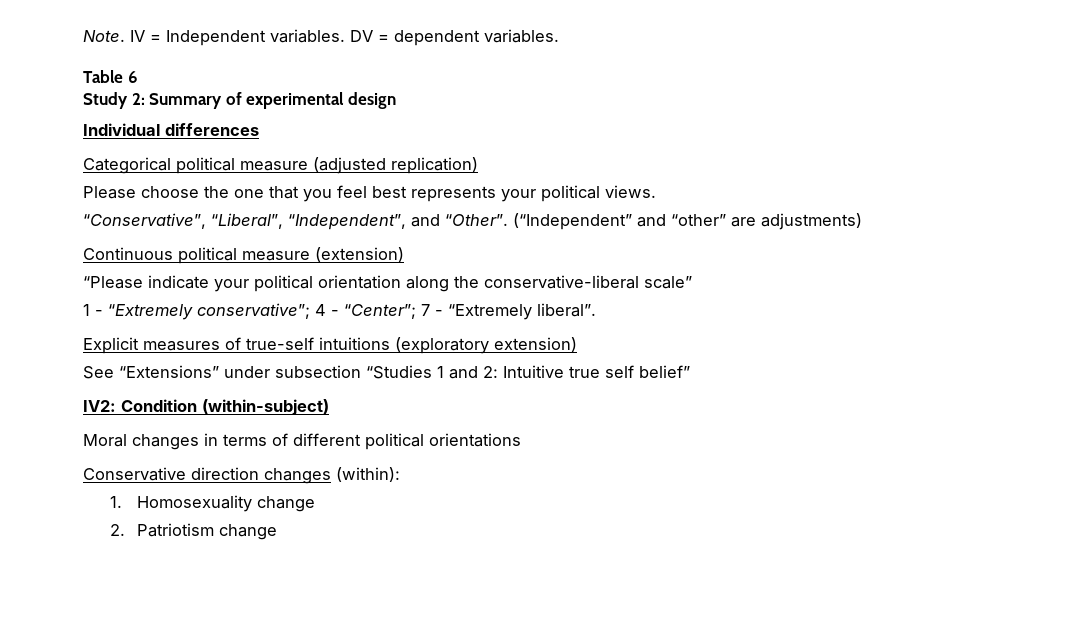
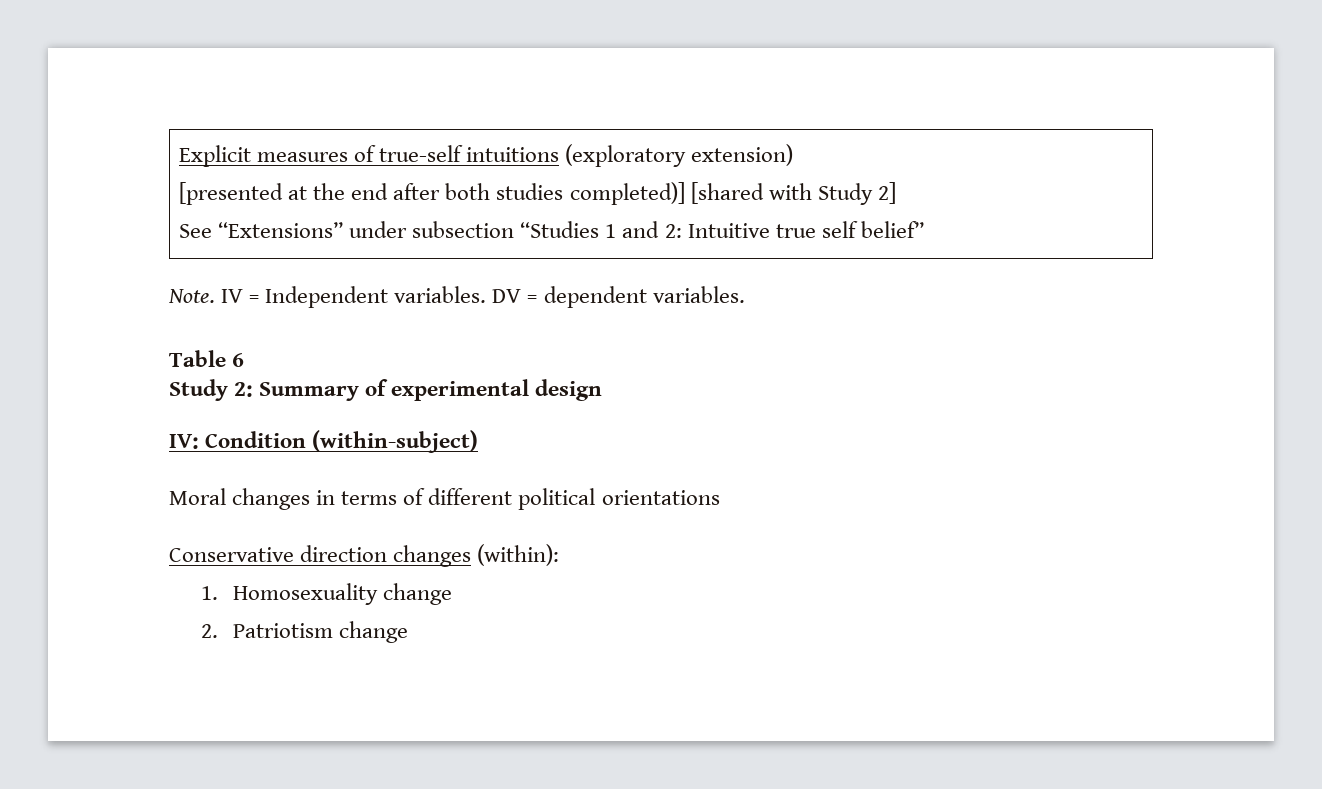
+ Explicit measures of true-self intuitions (exploratory extension)
+ [presented at the end after both studies completed)] [shared with Study 2]
+ See “Extensions” under subsection “Studies 1 and 2: Intuitive true self belief”
- Individual differences
- Categorical political measure (adjusted replication)
- Please choose the one that you feel best represents your political views.
- “Conservative”, “Liberal”, “Independent”, and “Other”. (“Independent” and “other” are adjustments)
- Continuous political measure (extension)
- “Please indicate your political orientation along the conservative-liberal scale”
- 1 - “Extremely conservative”; 4 - “Center”; 7 - “Extremely liberal”.
- Explicit measures of true-self intuitions (exploratory extension)
- See “Extensions” under subsection “Studies 1 and 2: Intuitive true self belief”
- IV2: Condition (within-subject)
+ IV: Condition (within-subject)

